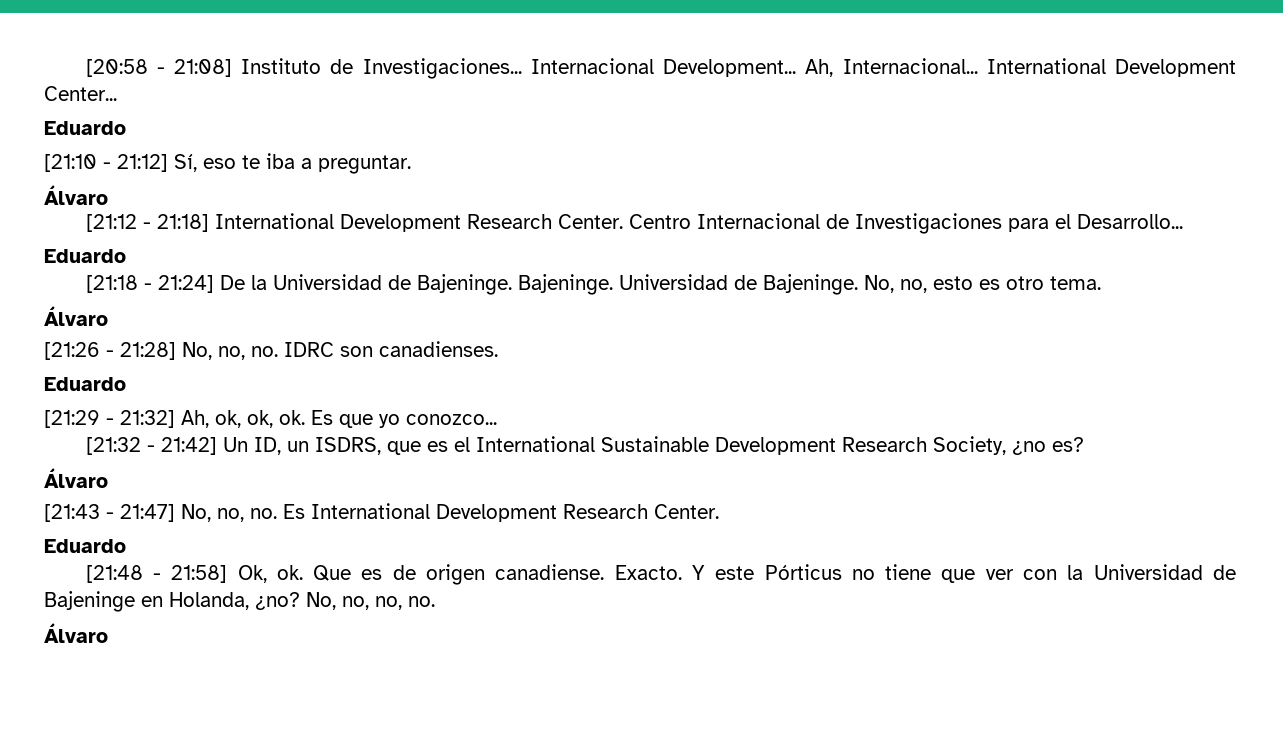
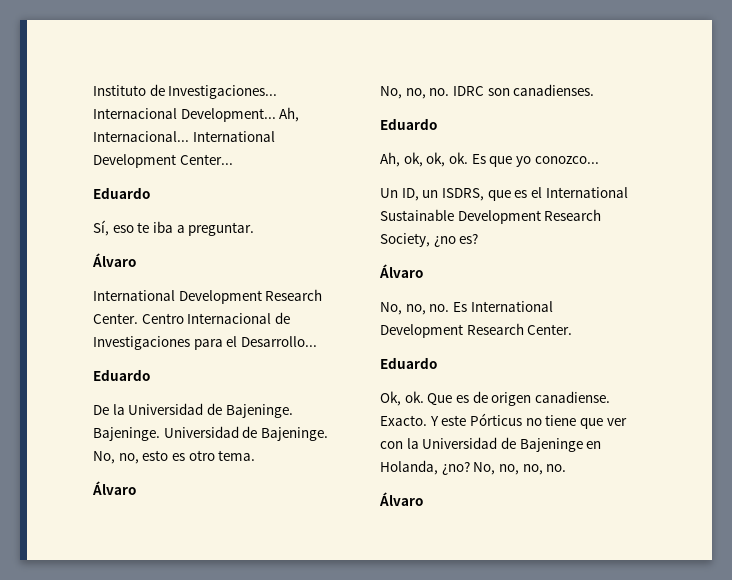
- [20:58 - 21:08] Instituto de Investigaciones...
+ Instituto de Investigaciones...
- [21:10 - 21:12] Sí, eso te iba a preguntar.
+ Sí, eso te iba a preguntar.
  Álvaro
- [21:12 - 21:18] International Development Research Center.
+ International Development Research Center.
- [21:18 - 21:24] De la Universidad de Bajeninge.
+ De la Universidad de Bajeninge.
- [21:26 - 21:28] No, no, no. IDRC son canadienses.
+ No, no, no. IDRC son canadienses.
- [21:29 - 21:32] Ah, ok, ok, ok.
+ Ah, ok, ok, ok.
- [21:32 - 21:42] Un ID, un ISDRS, que es el International Sustainable Development Research Society, ¿no es?
+ Un ID, un ISDRS, que es el International Sustainable Development Research Society, ¿no es?
- [21:43 - 21:47] No, no, no. Es International Development Research Center.
+ No, no, no. Es International Development Research Center.
- [21:48 - 21:58] Ok, ok.
+ Ok, ok.

